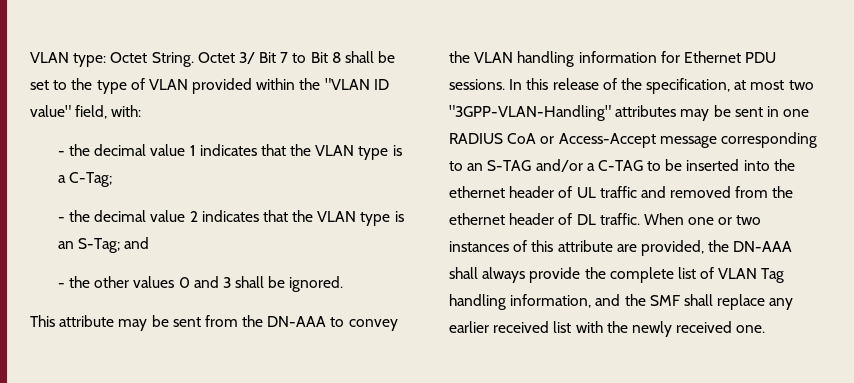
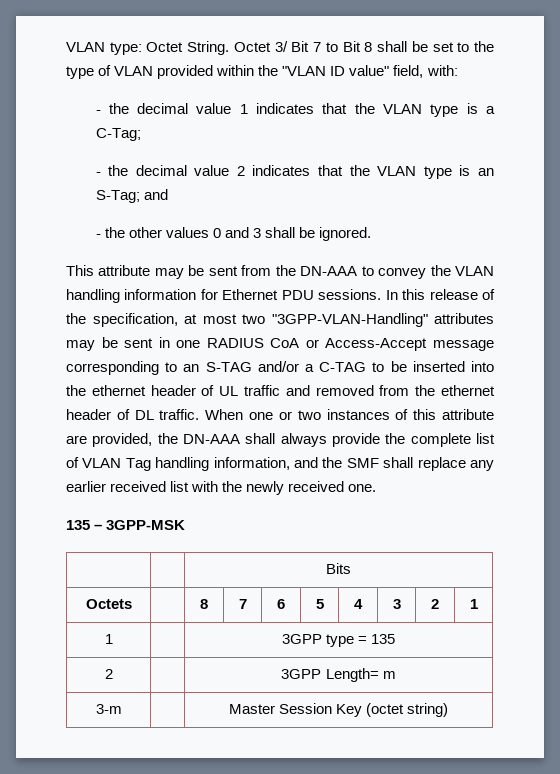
+ 135 – 3GPP-MSK
+ | | Bits
+ Octets | | 8 | 7 | 6 | 5 | 4 | 3 | 2 | 1
+ 1 | | 3GPP type = 135
+ 2 | | 3GPP Length= m
+ 3-m | | Master Session Key (octet string)

